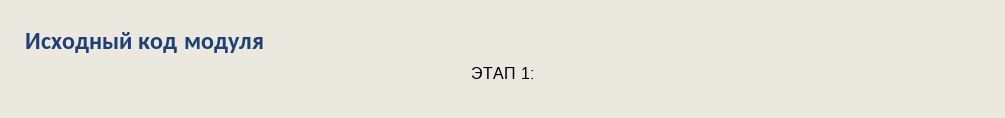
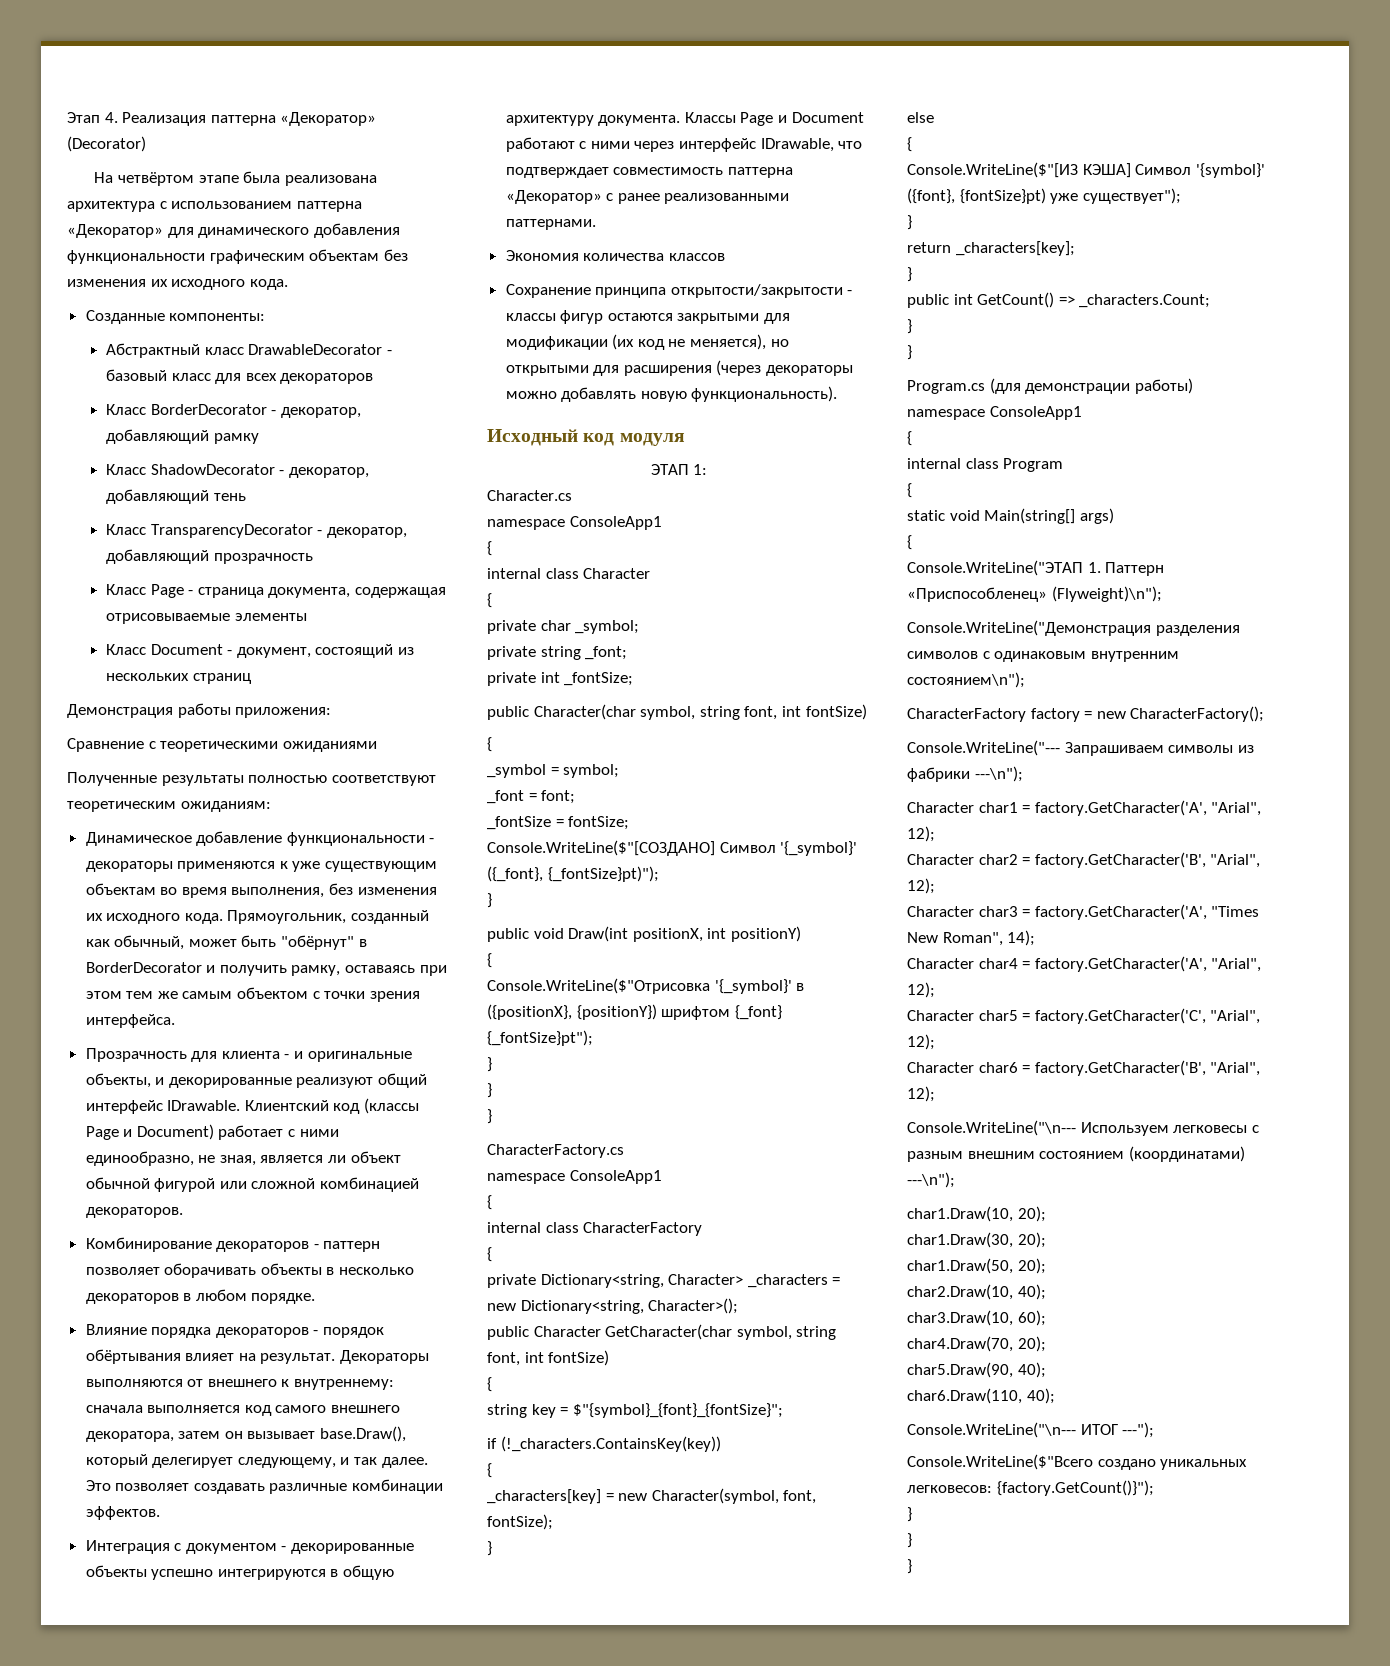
+ Этап 4. Реализация паттерна «Декоратор» (Decorator)
+ На четвёртом этапе была реализована архитектура с использованием паттерна «Декоратор» для динамического добавления функциональности графическим объектам без изменения их исходного кода.
+ Созданные компоненты:
+ Абстрактный класс DrawableDecorator - базовый класс для всех декораторов
+ Класс BorderDecorator - декоратор, добавляющий рамку
+ Класс ShadowDecorator - декоратор, добавляющий тень
+ Класс TransparencyDecorator - декоратор, добавляющий прозрачность
+ Класс Page - страница документа, содержащая отрисовываемые элементы
+ Класс Document - документ, состоящий из нескольких страниц
+ Демонстрация работы приложения:
+ Сравнение с теоретическими ожиданиями
+ Полученные результаты полностью соответствуют теоретическим ожиданиям:
+ Динамическое добавление функциональности - декораторы применяются к уже существующим объектам во время выполнения, без изменения их исходного кода. Прямоугольник, созданный как обычный, может быть "обёрнут" в BorderDecorator и получить рамку, оставаясь при этом тем же самым объектом с точки зрения интерфейса.
+ Прозрачность для клиента - и оригинальные объекты, и декорированные реализуют общий интерфейс IDrawable. Клиентский код (классы Page и Document) работает с ними единообразно, не зная, является ли объект обычной фигурой или сложной комбинацией декораторов.
+ Комбинирование декораторов - паттерн позволяет оборачивать объекты в несколько декораторов в любом порядке.
+ Влияние порядка декораторов - порядок обёртывания влияет на результат. Декораторы выполняются от внешнего к внутреннему: сначала выполняется код самого внешнего декоратора, затем он вызывает base.Draw(), который делегирует следующему, и так далее. Это позволяет создавать различные комбинации эффектов.
+ Интеграция с документом - декорированные объекты успешно интегрируются в общую архитектуру документа. Классы Page и Document работают с ними через интерфейс IDrawable, что подтверждает совместимость паттерна «Декоратор» с ранее реализованными паттернами.
+ Экономия количества классов
+ Сохранение принципа открытости/закрытости - классы фигур остаются закрытыми для модификации (их код не меняется), но открытыми для расширения (через декораторы можно добавлять новую функциональность).
+ Character.cs
+ namespace ConsoleApp1
+ {
+ internal class Character
+ {
+ private char _symbol;
+ private string _font;
+ private int _fontSize;
+ public Character(char symbol, string font, int fontSize)
+ {
+ _symbol = symbol;
+ _font = font;
+ _fontSize = fontSize;
+ Console.WriteLine($"[СОЗДАНО] Символ '{_symbol}' ({_font}, {_fontSize}pt)");
+ }
+ public void Draw(int positionX, int positionY)
+ {
+ Console.WriteLine($"Отрисовка '{_symbol}' в ({positionX}, {positionY}) шрифтом {_font} {_fontSize}pt");
+ }
+ }
+ }
+ CharacterFactory.cs
+ namespace ConsoleApp1
+ {
+ internal class CharacterFactory
+ {
+ private Dictionary<string, Character> _characters = new Dictionary<string, Character>();
+ public Character GetCharacter(char symbol, string font, int fontSize)
+ {
+ string key = $"{symbol}_{font}_{fontSize}";
+ if (!_characters.ContainsKey(key))
+ {
+ _characters[key] = new Character(symbol, font, fontSize);
+ }
+ else
+ {
+ Console.WriteLine($"[ИЗ КЭША] Символ '{symbol}' ({font}, {fontSize}pt) уже существует");
+ }
+ return _characters[key];
+ }
+ public int GetCount() => _characters.Count;
+ }
+ }
+ Program.cs (для демонстрации работы)
+ namespace ConsoleApp1
+ {
+ internal class Program
+ {
+ static void Main(string[] args)
+ {
+ Console.WriteLine("ЭТАП 1. Паттерн «Приспособленец» (Flyweight)\n");
+ Console.WriteLine("Демонстрация разделения символов с одинаковым внутренним состоянием\n");
+ CharacterFactory factory = new CharacterFactory();
+ Console.WriteLine("--- Запрашиваем символы из фабрики ---\n");
+ Character char1 = factory.GetCharacter('A', "Arial", 12);
+ Character char2 = factory.GetCharacter('B', "Arial", 12);
+ Character char3 = factory.GetCharacter('A', "Times New Roman", 14);
+ Character char4 = factory.GetCharacter('A', "Arial", 12);
+ Character char5 = factory.GetCharacter('C', "Arial", 12);
+ Character char6 = factory.GetCharacter('B', "Arial", 12);
+ Console.WriteLine("\n--- Используем легковесы с разным внешним состоянием (координатами) ---\n");
+ char1.Draw(10, 20);
+ char1.Draw(30, 20);
+ char1.Draw(50, 20);
+ char2.Draw(10, 40);
+ char3.Draw(10, 60);
+ char4.Draw(70, 20);
+ char5.Draw(90, 40);
+ char6.Draw(110, 40);
+ Console.WriteLine("\n--- ИТОГ ---");
+ Console.WriteLine($"Всего создано уникальных легковесов: {factory.GetCount()}");
+ }
+ }
+ }

